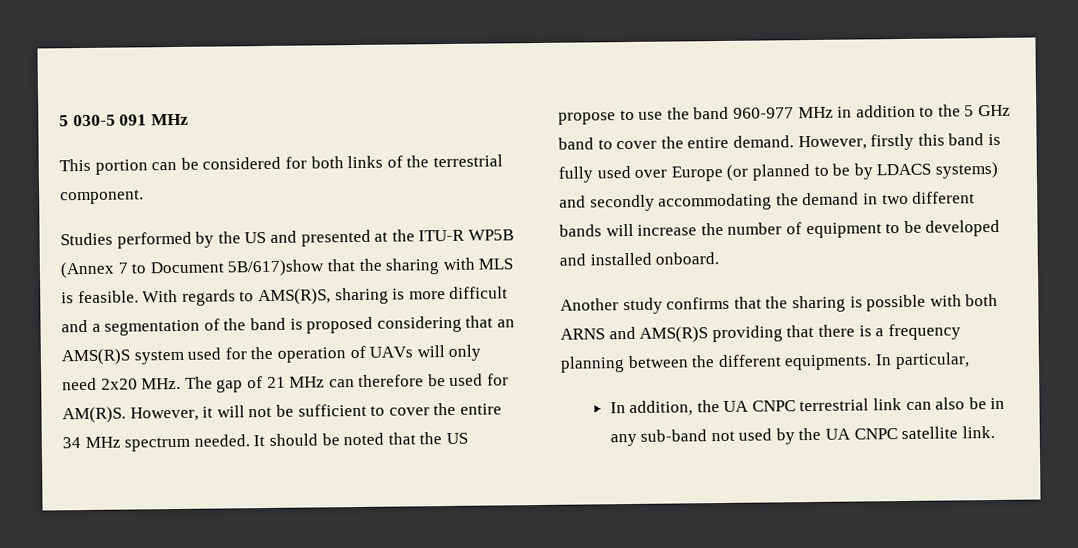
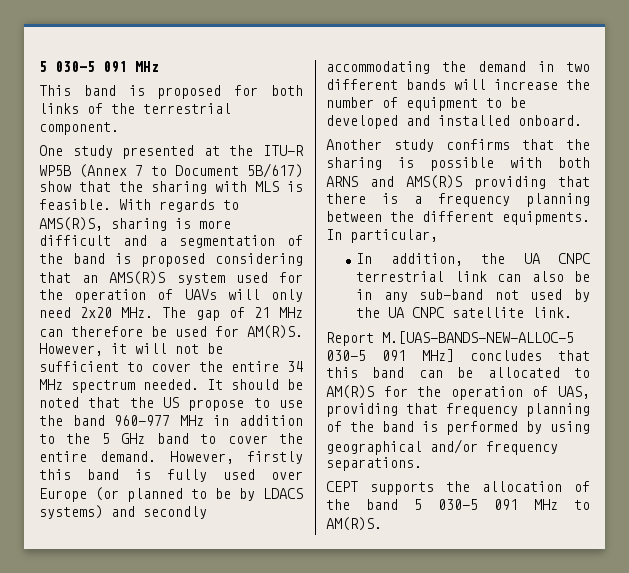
- This portion can be considered for both links of the terrestrial component.
+ This band is proposed for both links of the terrestrial component.
- Studies performed by the US and presented at the ITU-R WP5B (Annex 7 to Document 5B/617)show that the sharing with MLS is feasible.
+ One study presented at the ITU-R WP5B (Annex 7 to Document 5B/617) show that the sharing with MLS is feasible.
+ Report M.[UAS-BANDS-NEW-ALLOC-5 030-5 091 MHz] concludes that this band can be allocated to AM(R)S for the operation of UAS, providing that frequency planning of the band is performed by using geographical and/or frequency separations.
+ CEPT supports the allocation of the band 5 030-5 091 MHz to AM(R)S.

